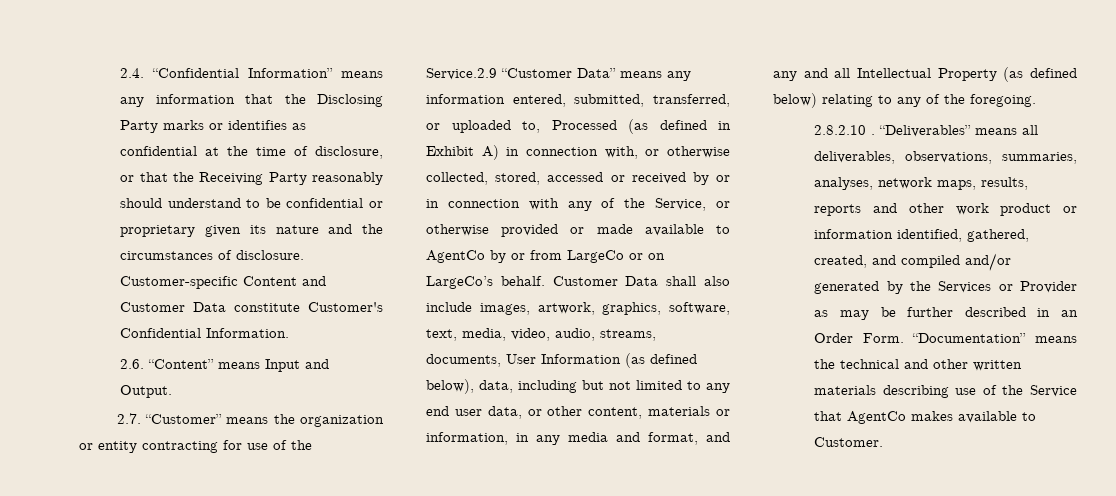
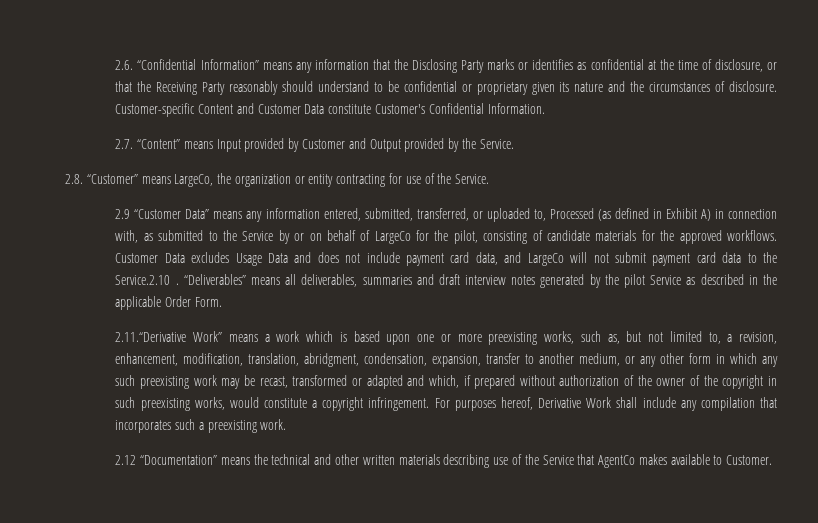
- 2.4. “Confidential Information” means any information that the Disclosing Party marks or identifies as confidential at the time of disclosure, or that the Receiving Party reasonably should understand to be confidential or proprietary given its nature and the circumstances of disclosure.
+ 2.6. “Confidential Information” means any information that the Disclosing Party marks or identifies as confidential at the time of disclosure, or that the Receiving Party reasonably should understand to be confidential or proprietary given its nature and the circumstances of disclosure.
- 2.6. “Content” means Input and Output.
- 2.7. “Customer” means the organization or entity contracting for use of the Service.2.9 “Customer Data” means any information entered, submitted, transferred, or uploaded to, Processed (as defined in Exhibit A) in connection with, or otherwise collected, stored, accessed or received by or in connection with any of the Service, or otherwise provided or made available to AgentCo by or from LargeCo or on LargeCo’s behalf. Customer Data shall also include images, artwork, graphics, software, text, media, video, audio, streams, documents, User Information (as defined below), data, including but not limited to any end user data, or other content, materials or information, in any media and format, and any and all Intellectual Property (as defined below) relating to any of the foregoing.
- 2.8.2.10 .
+ 2.7. “Content” means Input provided by Customer and Output provided by the Service.
+ 2.8. “Customer” means LargeCo, the organization or entity contracting for use of the Service.
+ 2.9 “Customer Data” means any information entered, submitted, transferred, or uploaded to, Processed (as defined in Exhibit A) in connection with, as submitted to the Service by or on behalf of LargeCo for the pilot, consisting of candidate materials for the approved workflows. Customer Data excludes Usage Data and does not include payment card data, and LargeCo will not submit payment card data to the Service.2.10 .
- “Deliverables” means all deliverables, observations, summaries, analyses, network maps, results, reports and other work product or information identified, gathered, created, and compiled and/or generated by the Services or Provider as may be further described in an Order Form. “Documentation” means the technical and other written materials describing use of the Service that AgentCo makes available to Customer.
+ “Deliverables” means all deliverables, summaries and draft interview notes generated by the pilot Service as described in the applicable Order Form.
+ 2.11.“Derivative Work” means a work which is based upon one or more preexisting works, such as, but not limited to, a revision, enhancement, modification, translation, abridgment, condensation, expansion, transfer to another medium, or any other form in which any such preexisting work may be recast, transformed or adapted and which, if prepared without authorization of the owner of the copyright in such preexisting works, would constitute a copyright infringement. For purposes hereof, Derivative Work shall include any compilation that incorporates such a preexisting work.
+ 2.12 “Documentation” means the technical and other written materials describing use of the Service that AgentCo makes available to Customer.

